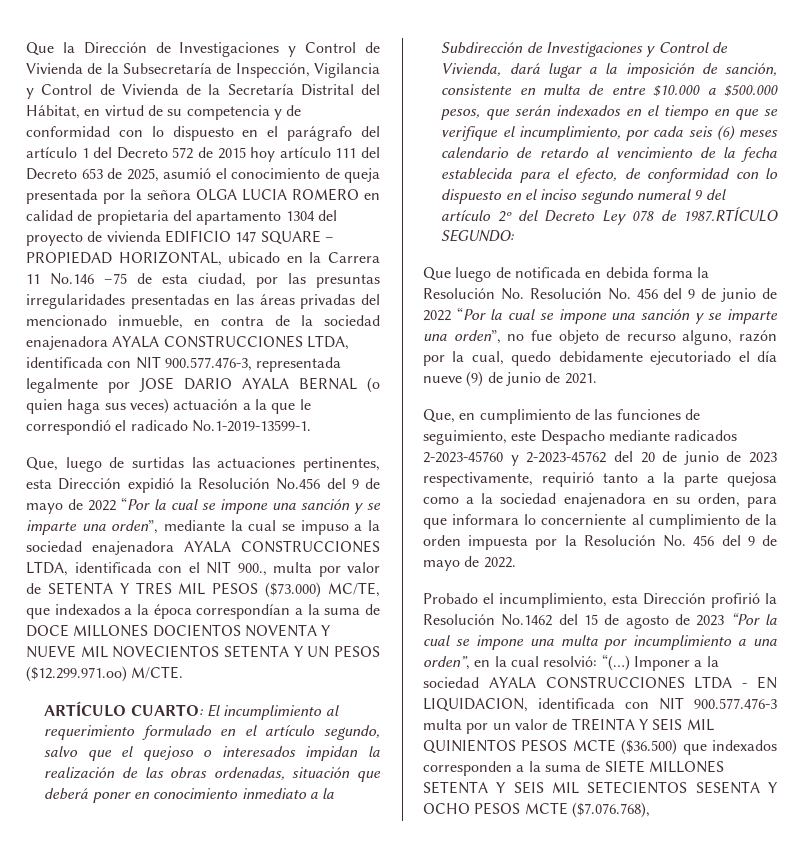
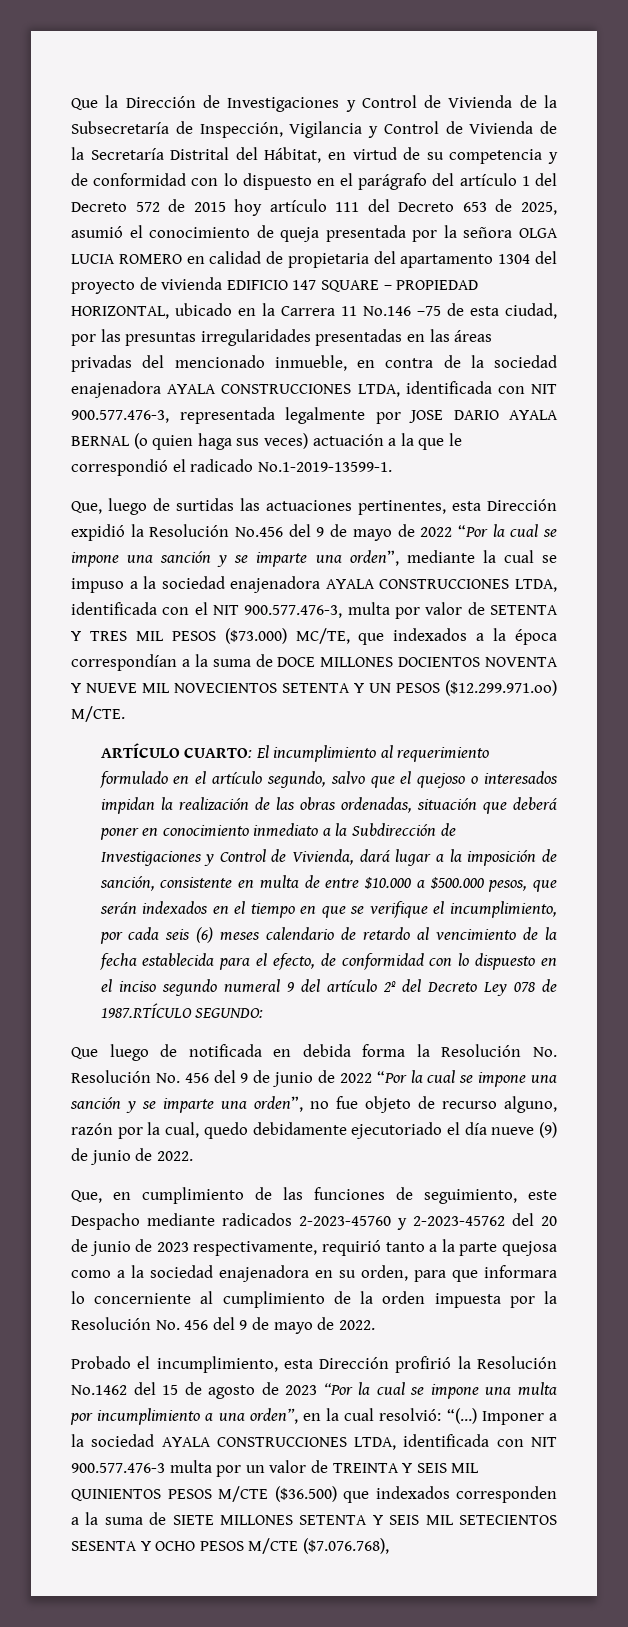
- Que, luego de surtidas las actuaciones pertinentes, esta Dirección expidió la Resolución No.456 del 9 de mayo de 2022 “Por la cual se impone una sanción y se imparte una orden”, mediante la cual se impuso a la sociedad enajenadora AYALA CONSTRUCCIONES LTDA, identificada con el NIT 900., multa por valor de SETENTA Y TRES MIL PESOS ($73.000) MC/TE, que indexados a la época correspondían a la suma de DOCE MILLONES DOCIENTOS NOVENTA Y NUEVE MIL NOVECIENTOS SETENTA Y UN PESOS ($12.299.971.oo) M/CTE.
+ Que, luego de surtidas las actuaciones pertinentes, esta Dirección expidió la Resolución No.456 del 9 de mayo de 2022 “Por la cual se impone una sanción y se imparte una orden”, mediante la cual se impuso a la sociedad enajenadora AYALA CONSTRUCCIONES LTDA, identificada con el NIT 900.577.476-3, multa por valor de SETENTA Y TRES MIL PESOS ($73.000) MC/TE, que indexados a la época correspondían a la suma de DOCE MILLONES DOCIENTOS NOVENTA Y NUEVE MIL NOVECIENTOS SETENTA Y UN PESOS ($12.299.971.oo) M/CTE.
- Que luego de notificada en debida forma la Resolución No. Resolución No. 456 del 9 de junio de 2022 “Por la cual se impone una sanción y se imparte una orden”, no fue objeto de recurso alguno, razón por la cual, quedo debidamente ejecutoriado el día nueve (9) de junio de 2021.
+ Que luego de notificada en debida forma la Resolución No. Resolución No. 456 del 9 de junio de 2022 “Por la cual se impone una sanción y se imparte una orden”, no fue objeto de recurso alguno, razón por la cual, quedo debidamente ejecutoriado el día nueve (9) de junio de 2022.
- Imponer a la sociedad AYALA CONSTRUCCIONES LTDA - EN LIQUIDACION, identificada con NIT 900.577.476-3 multa por un valor de TREINTA Y SEIS MIL QUINIENTOS PESOS MCTE ($36.500) que indexados corresponden a la suma de SIETE MILLONES SETENTA Y SEIS MIL SETECIENTOS SESENTA Y OCHO PESOS MCTE ($7.076.768),
+ Imponer a la sociedad AYALA CONSTRUCCIONES LTDA, identificada con NIT 900.577.476-3 multa por un valor de TREINTA Y SEIS MIL QUINIENTOS PESOS M/CTE ($36.500) que indexados corresponden a la suma de SIETE MILLONES SETENTA Y SEIS MIL SETECIENTOS SESENTA Y OCHO PESOS M/CTE ($7.076.768),

